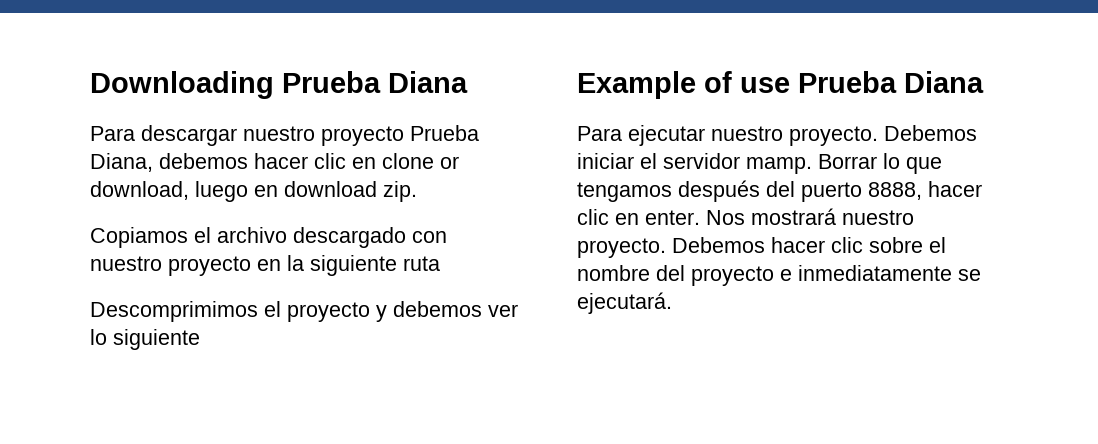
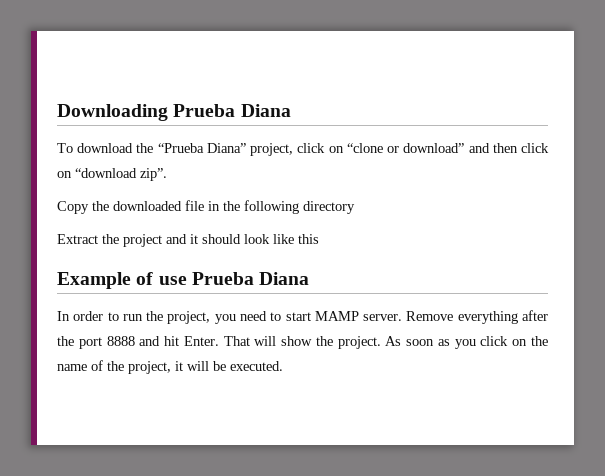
- Para descargar nuestro proyecto Prueba Diana, debemos hacer clic en clone or download, luego en download zip.
- Copiamos el archivo descargado con nuestro proyecto en la siguiente ruta
- Descomprimimos el proyecto y debemos ver lo siguiente
+ To download the “Prueba Diana” project, click on “clone or download” and then click on “download zip”.
+ Copy the downloaded file in the following directory
+ Extract the project and it should look like this
- Para ejecutar nuestro proyecto. Debemos iniciar el servidor mamp. Borrar lo que tengamos después del puerto 8888, hacer clic en enter. Nos mostrará nuestro proyecto. Debemos hacer clic sobre el nombre del proyecto e inmediatamente se ejecutará.
+ In order to run the project, you need to start MAMP server. Remove everything after the port 8888 and hit Enter. That will show the project. As soon as you click on the name of the project, it will be executed.

